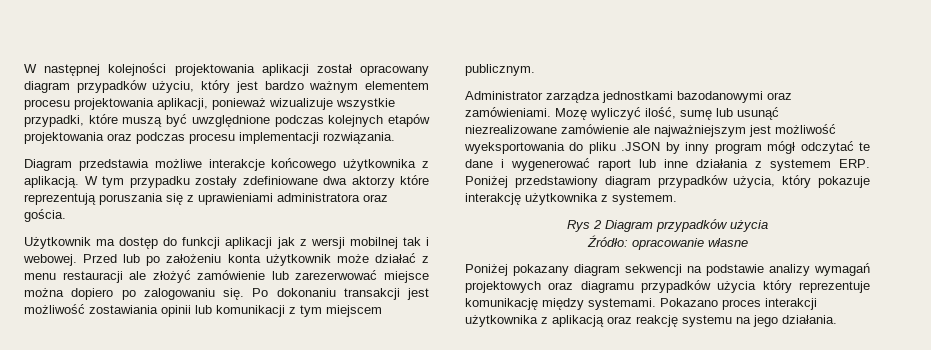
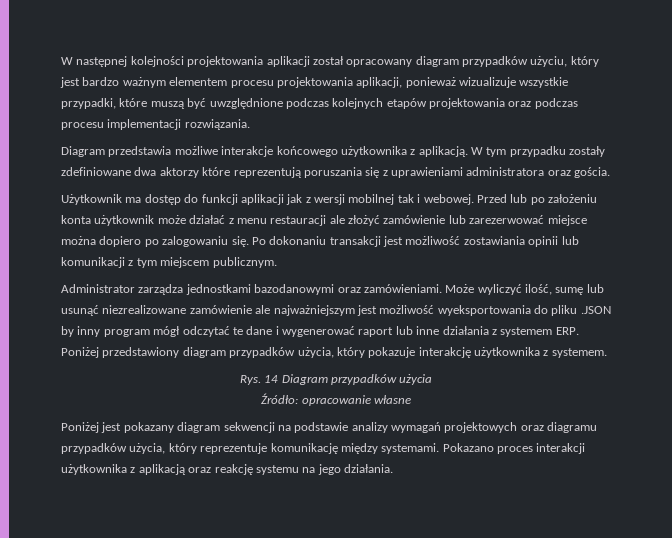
- Mozę wyliczyć ilość, sumę lub usunąć niezrealizowane zamówienie ale najważniejszym jest możliwość wyeksportowania do pliku .JSON by inny program mógł odczytać te dane i wygenerować raport lub inne działania z systemem ERP. Poniżej przedstawiony diagram przypadków użycia, który pokazuje interakcję użytkownika z systemem.
+ Może wyliczyć ilość, sumę lub usunąć niezrealizowane zamówienie ale najważniejszym jest możliwość wyeksportowania do pliku .JSON by inny program mógł odczytać te dane i wygenerować raport lub inne działania z systemem ERP. Poniżej przedstawiony diagram przypadków użycia, który pokazuje interakcję użytkownika z systemem.
- Rys 2 Diagram przypadków użycia
+ Rys. 14 Diagram przypadków użycia
- Poniżej pokazany diagram sekwencji na podstawie analizy wymagań projektowych oraz diagramu przypadków użycia który reprezentuje komunikację między systemami.
+ Poniżej jest pokazany diagram sekwencji na podstawie analizy wymagań projektowych oraz diagramu przypadków użycia, który reprezentuje komunikację między systemami.

